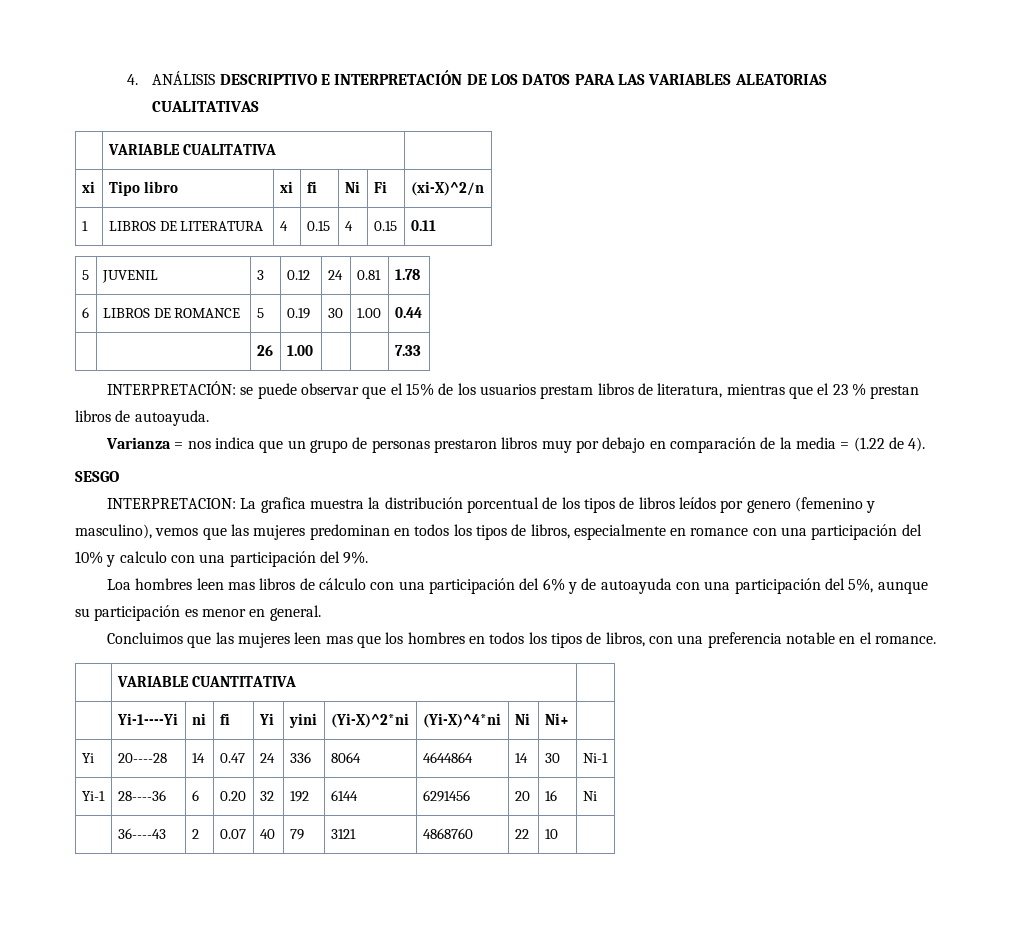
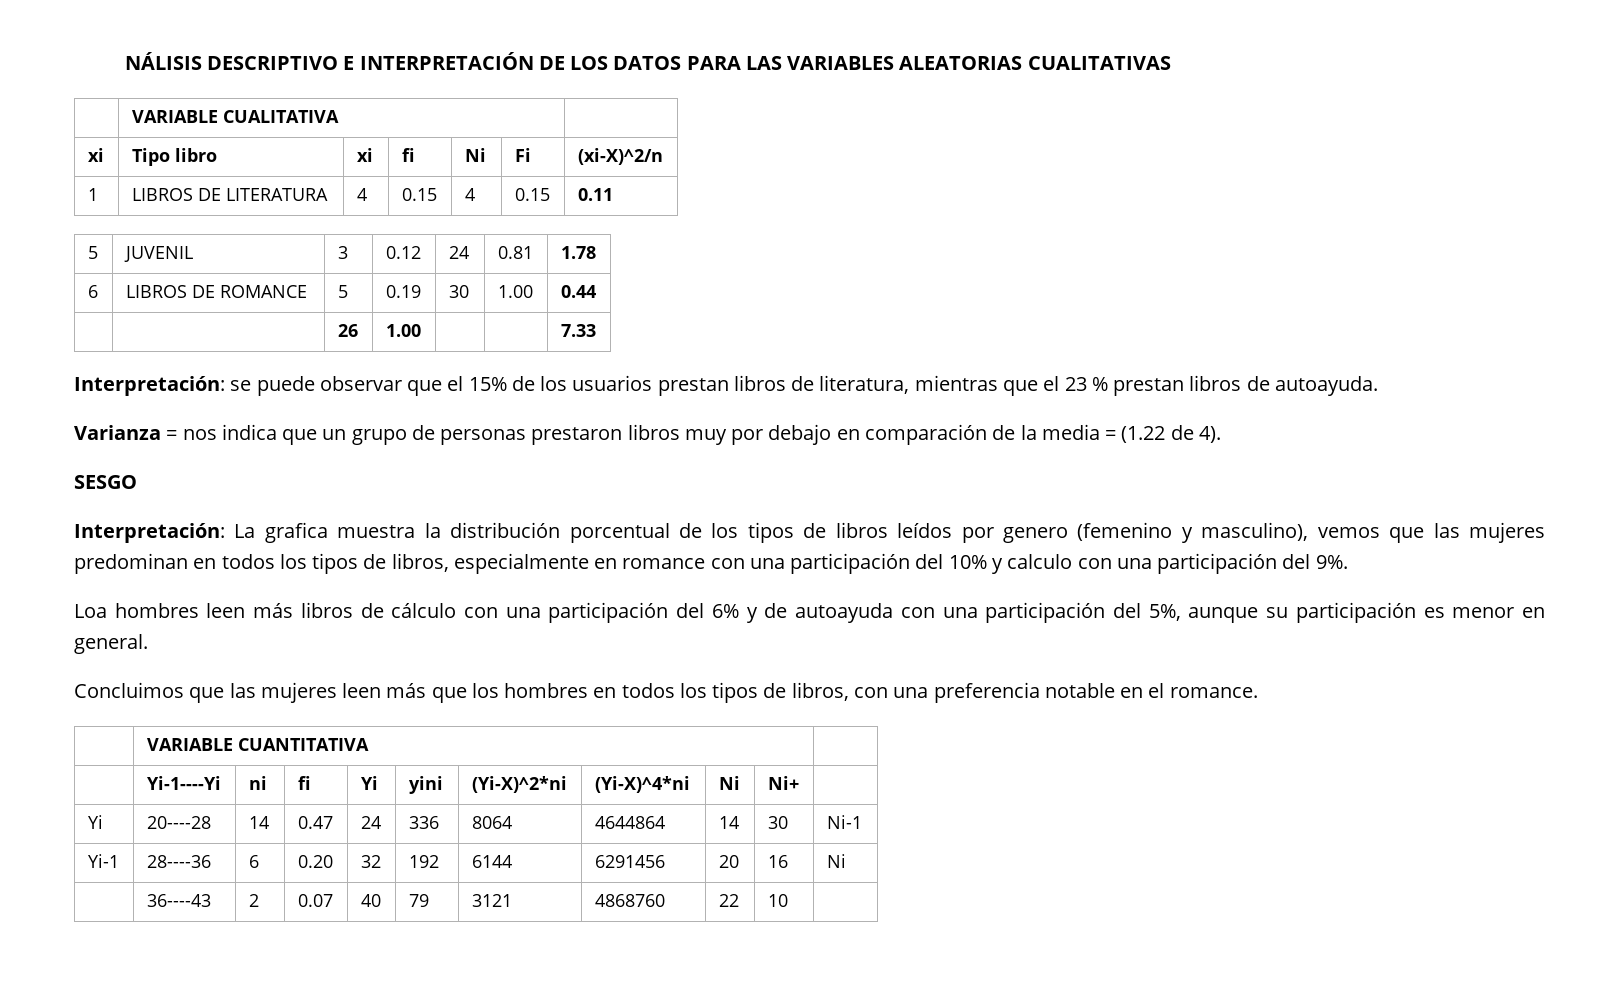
- 4. ANÁLISIS DESCRIPTIVO E INTERPRETACIÓN DE LOS DATOS PARA LAS VARIABLES ALEATORIAS CUALITATIVAS
+ NÁLISIS DESCRIPTIVO E INTERPRETACIÓN DE LOS DATOS PARA LAS VARIABLES ALEATORIAS CUALITATIVAS
- INTERPRETACIÓN: se puede observar que el 15% de los usuarios prestam libros de literatura, mientras que el 23 % prestan libros de autoayuda.
+ Interpretación: se puede observar que el 15% de los usuarios prestan libros de literatura, mientras que el 23 % prestan libros de autoayuda.
- INTERPRETACION: La grafica muestra la distribución porcentual de los tipos de libros leídos por genero (femenino y masculino), vemos que las mujeres predominan en todos los tipos de libros, especialmente en romance con una participación del 10% y calculo con una participación del 9%.
+ Interpretación: La grafica muestra la distribución porcentual de los tipos de libros leídos por genero (femenino y masculino), vemos que las mujeres predominan en todos los tipos de libros, especialmente en romance con una participación del 10% y calculo con una participación del 9%.
- Loa hombres leen mas libros de cálculo con una participación del 6% y de autoayuda con una participación del 5%, aunque su participación es menor en general.
+ Loa hombres leen más libros de cálculo con una participación del 6% y de autoayuda con una participación del 5%, aunque su participación es menor en general.
- Concluimos que las mujeres leen mas que los hombres en todos los tipos de libros, con una preferencia notable en el romance.
+ Concluimos que las mujeres leen más que los hombres en todos los tipos de libros, con una preferencia notable en el romance.

